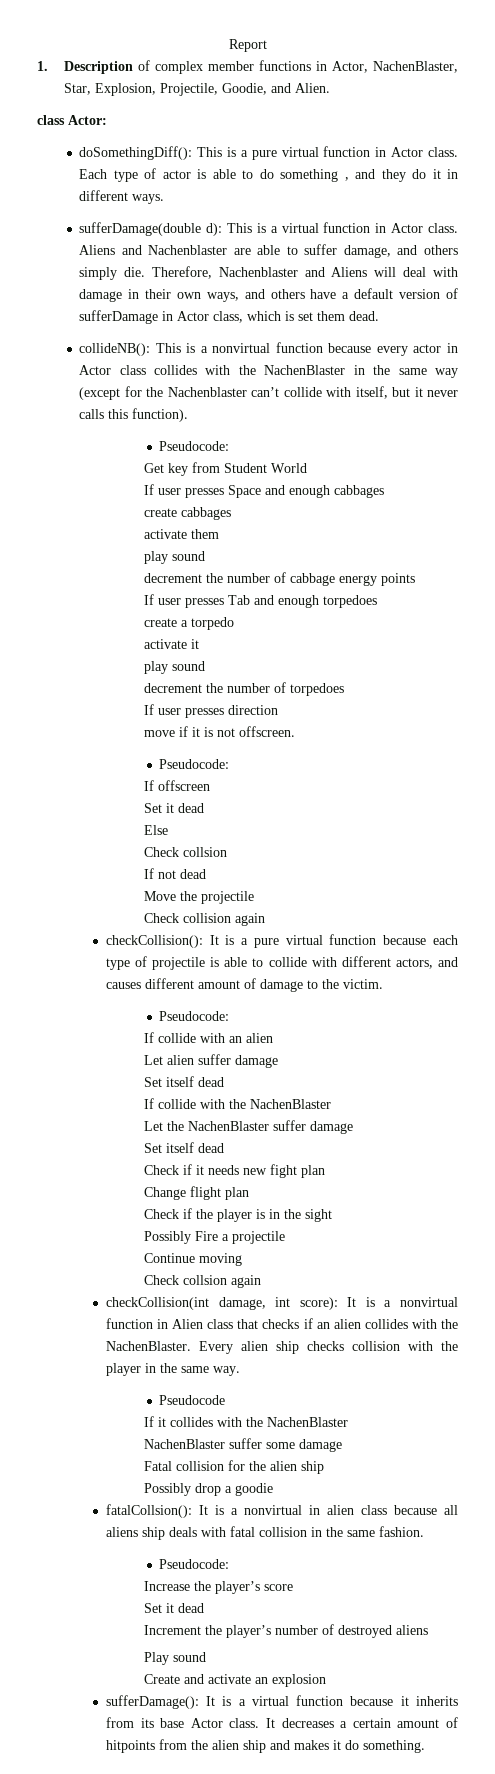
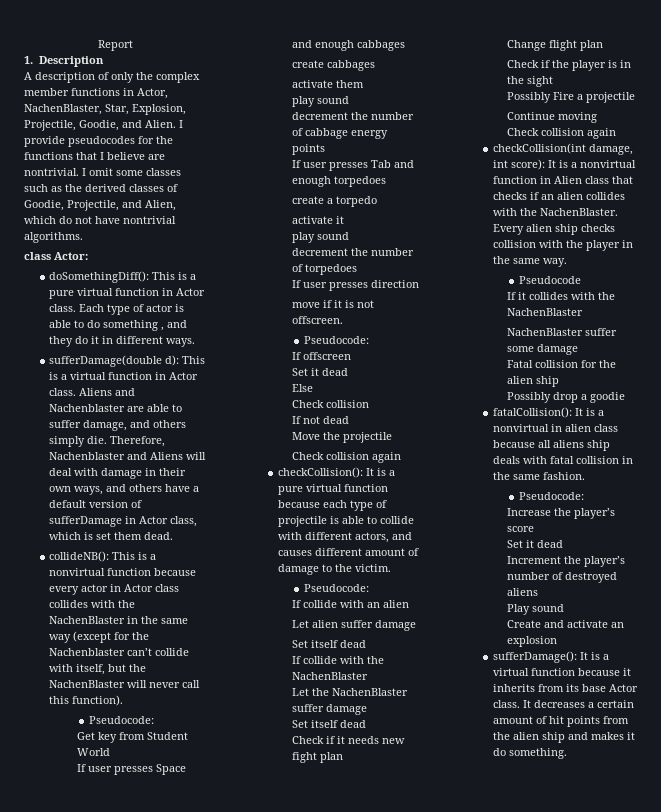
- 1. Description of complex member functions in Actor, NachenBlaster, Star, Explosion, Projectile, Goodie, and Alien.
+ 1. Description
+ A description of only the complex member functions in Actor, NachenBlaster, Star, Explosion, Projectile, Goodie, and Alien. I provide pseudocodes for the functions that I believe are nontrivial. I omit some classes such as the derived classes of Goodie, Projectile, and Alien, which do not have nontrivial algorithms.
- collideNB(): This is a nonvirtual function because every actor in Actor class collides with the NachenBlaster in the same way (except for the Nachenblaster can’t collide with itself, but it never calls this function).
+ collideNB(): This is a nonvirtual function because every actor in Actor class collides with the NachenBlaster in the same way (except for the Nachenblaster can’t collide with itself, but the NachenBlaster will never call this function).
  Else
- Check collsion
+ Check collision
  Continue moving
- Check collsion again
+ Check collision again
- fatalCollsion(): It is a nonvirtual in alien class because all aliens ship deals with fatal collision in the same fashion.
+ fatalCollision(): It is a nonvirtual in alien class because all aliens ship deals with fatal collision in the same fashion.
- It decreases a certain amount of hitpoints from the alien ship and makes it do something.
+ It decreases a certain amount of hit points from the alien ship and makes it do something.

